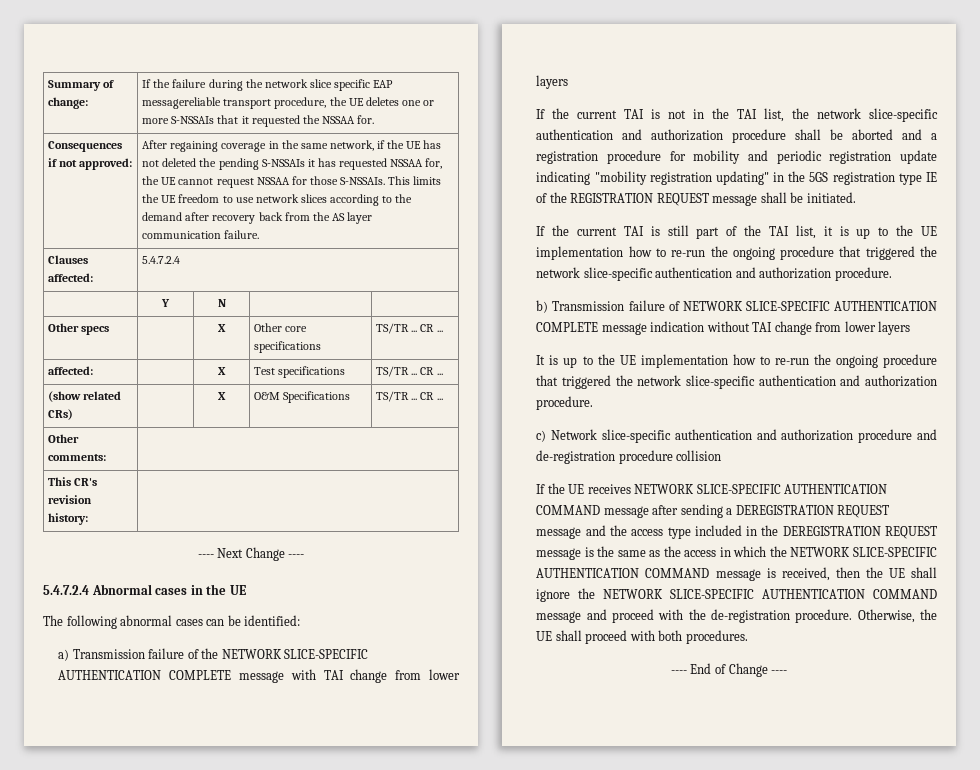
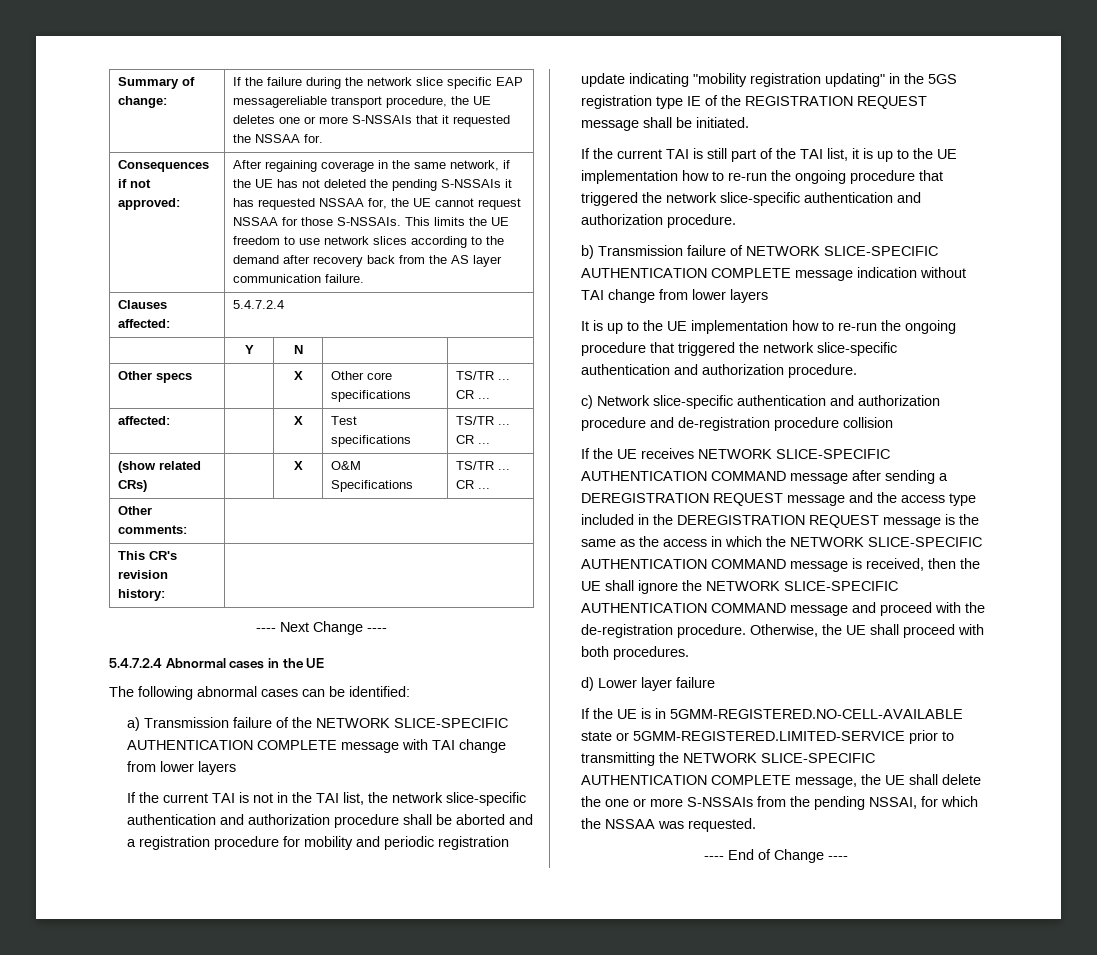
+ d) Lower layer failure
+ If the UE is in 5GMM-REGISTERED.NO-CELL-AVAILABLE state or 5GMM-REGISTERED.LIMITED-SERVICE prior to transmitting the NETWORK SLICE-SPECIFIC AUTHENTICATION COMPLETE message, the UE shall delete the one or more S-NSSAIs from the pending NSSAI, for which the NSSAA was requested.

